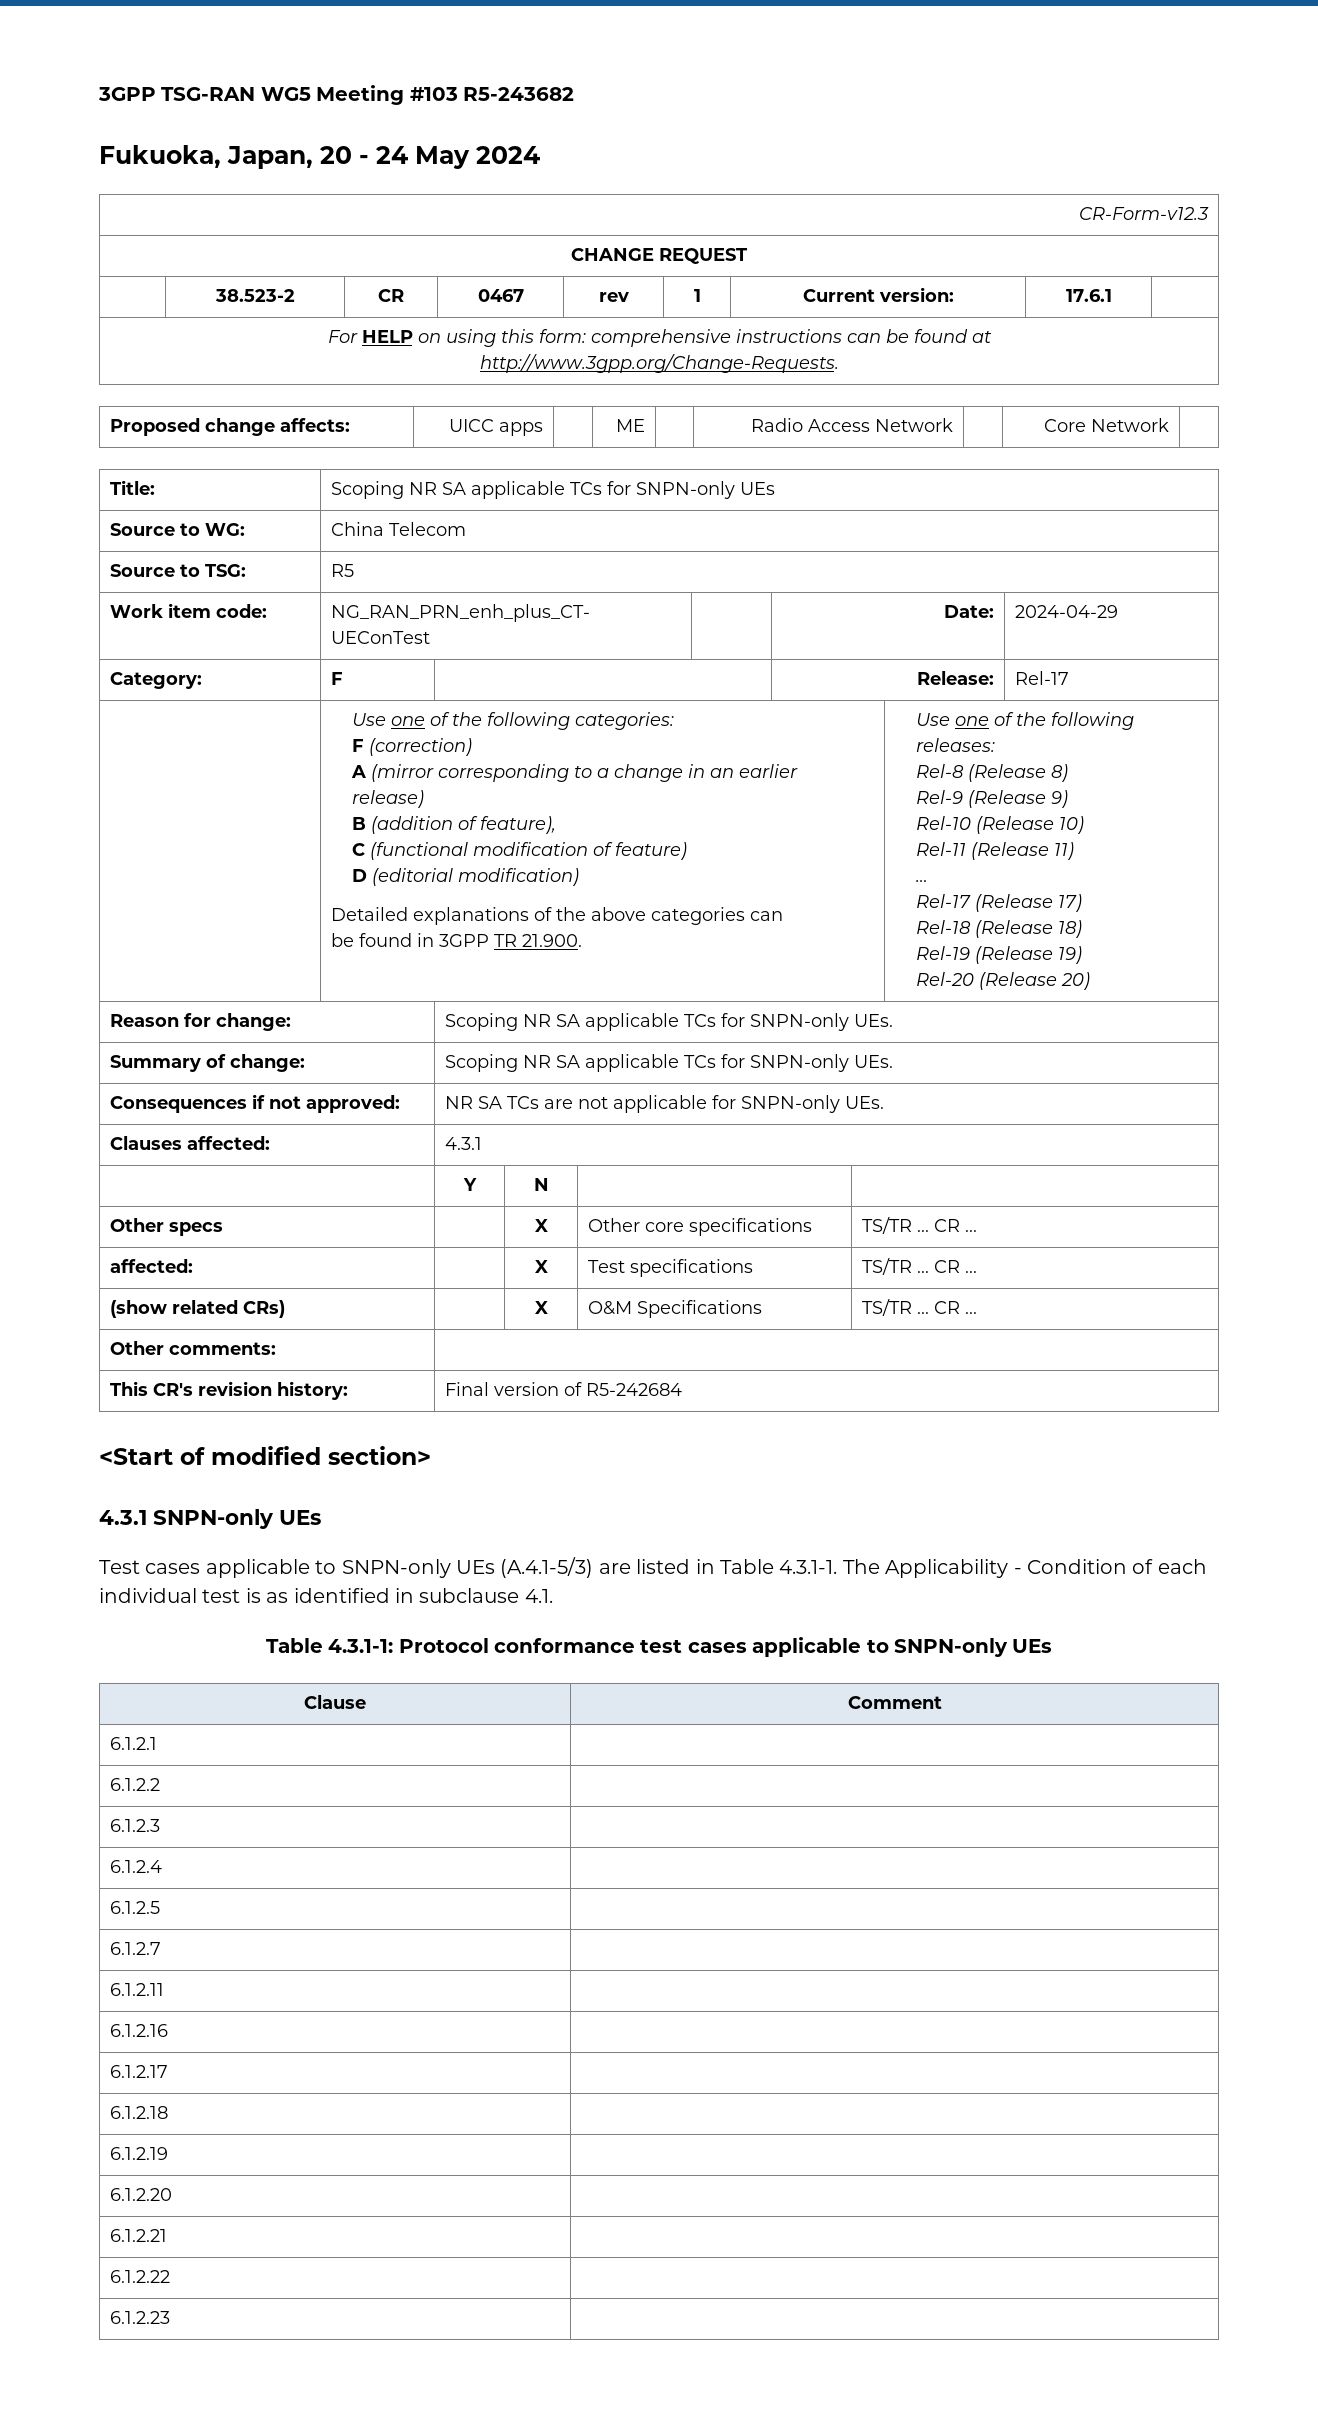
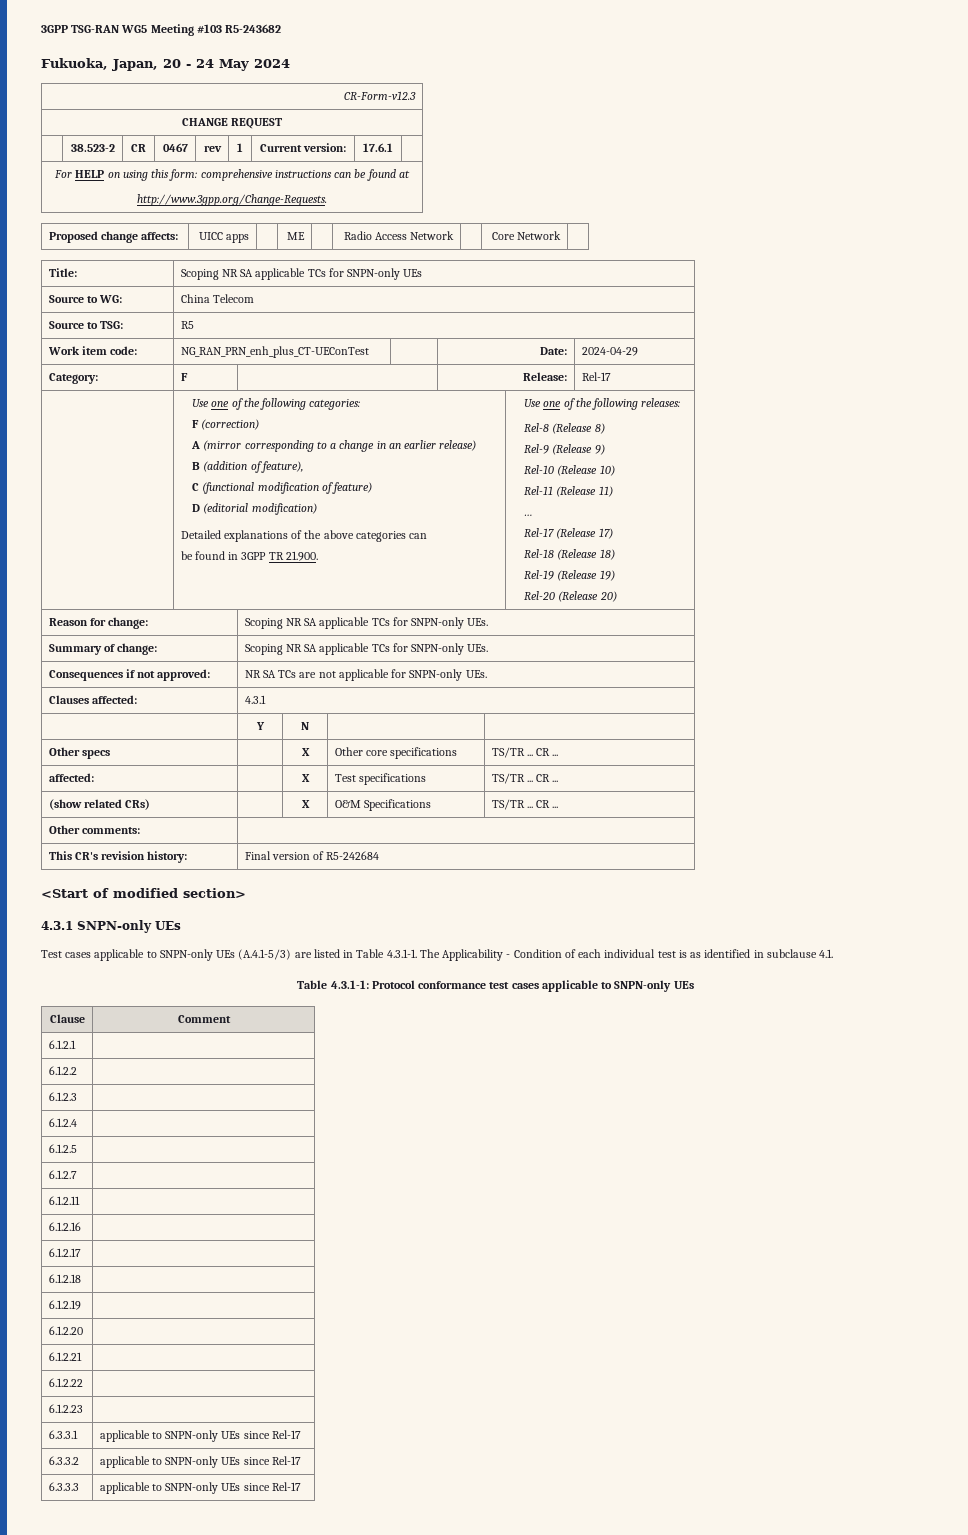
+ 6.3.3.1 | applicable to SNPN-only UEs since Rel-17
+ 6.3.3.2 | applicable to SNPN-only UEs since Rel-17
+ 6.3.3.3 | applicable to SNPN-only UEs since Rel-17

